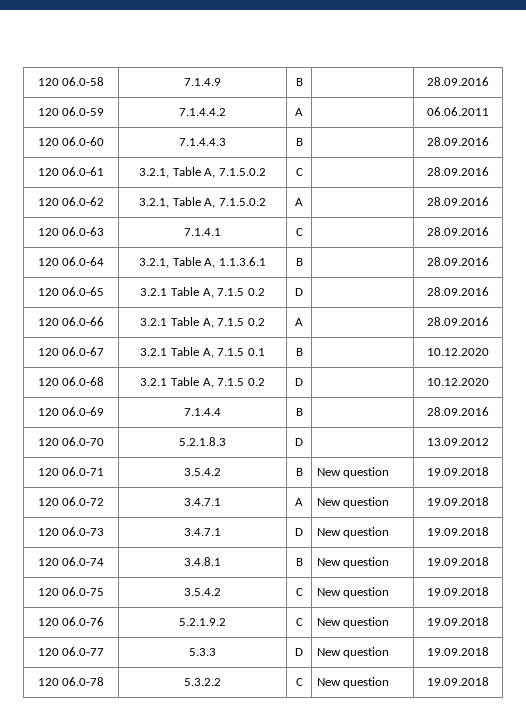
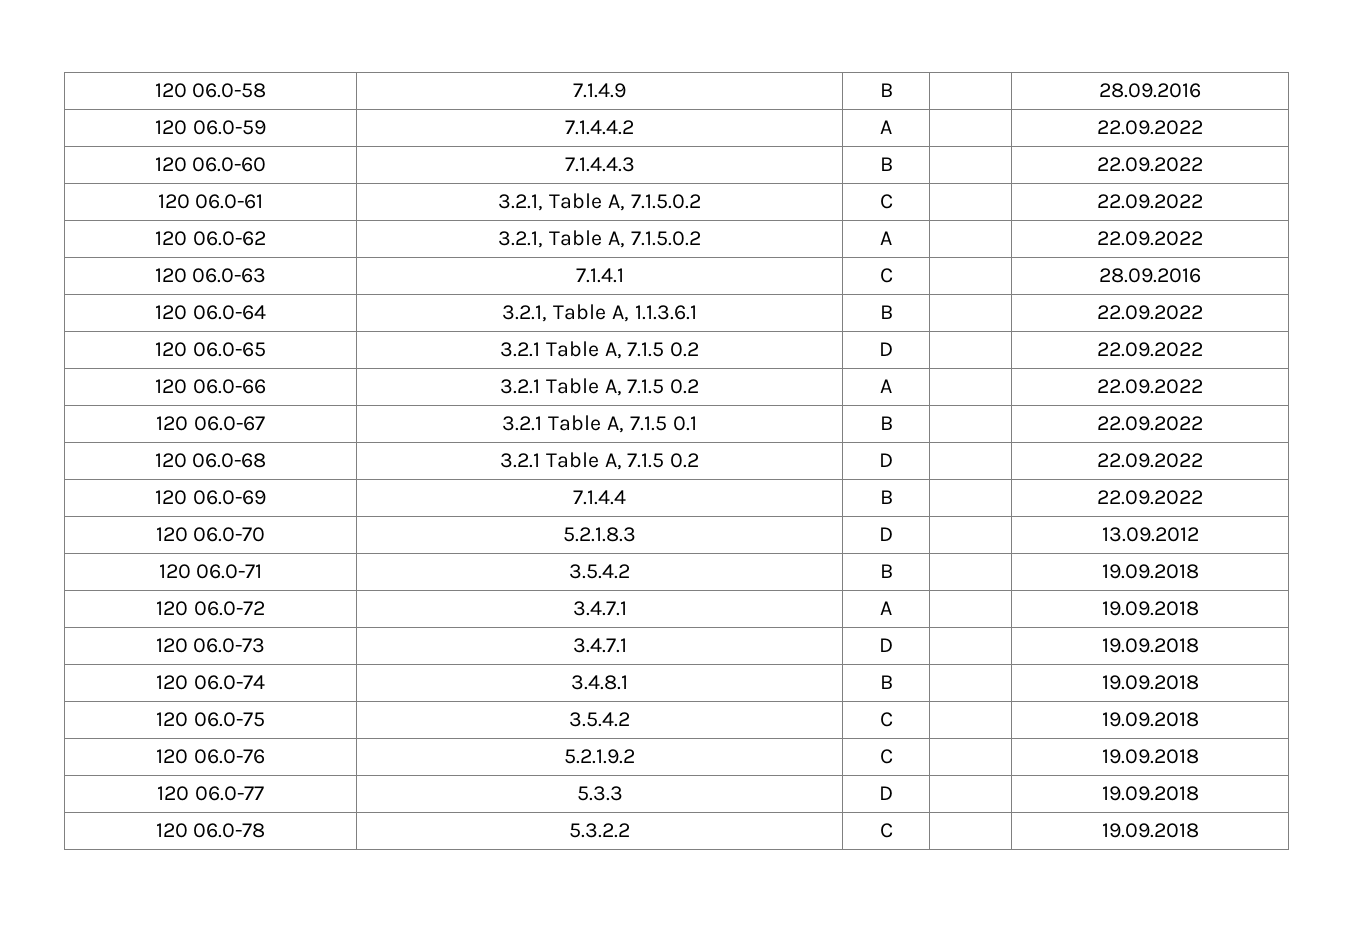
- 120 06.0-59 | 7.1.4.4.2 | A | | 06.06.2011
+ 120 06.0-59 | 7.1.4.4.2 | A | | 22.09.2022
- 120 06.0-60 | 7.1.4.4.3 | B | | 28.09.2016
+ 120 06.0-60 | 7.1.4.4.3 | B | | 22.09.2022
- 120 06.0-61 | 3.2.1, Table A, 7.1.5.0.2 | C | | 28.09.2016
+ 120 06.0-61 | 3.2.1, Table A, 7.1.5.0.2 | C | | 22.09.2022
- 120 06.0-62 | 3.2.1, Table A, 7.1.5.0.2 | A | | 28.09.2016
+ 120 06.0-62 | 3.2.1, Table A, 7.1.5.0.2 | A | | 22.09.2022
- 120 06.0-64 | 3.2.1, Table A, 1.1.3.6.1 | B | | 28.09.2016
+ 120 06.0-64 | 3.2.1, Table A, 1.1.3.6.1 | B | | 22.09.2022
- 120 06.0-65 | 3.2.1 Table A, 7.1.5 0.2 | D | | 28.09.2016
+ 120 06.0-65 | 3.2.1 Table A, 7.1.5 0.2 | D | | 22.09.2022
- 120 06.0-66 | 3.2.1 Table A, 7.1.5 0.2 | A | | 28.09.2016
+ 120 06.0-66 | 3.2.1 Table A, 7.1.5 0.2 | A | | 22.09.2022
- 120 06.0-67 | 3.2.1 Table A, 7.1.5 0.1 | B | | 10.12.2020
+ 120 06.0-67 | 3.2.1 Table A, 7.1.5 0.1 | B | | 22.09.2022
- 120 06.0-68 | 3.2.1 Table A, 7.1.5 0.2 | D | | 10.12.2020
+ 120 06.0-68 | 3.2.1 Table A, 7.1.5 0.2 | D | | 22.09.2022
- 120 06.0-69 | 7.1.4.4 | B | | 28.09.2016
+ 120 06.0-69 | 7.1.4.4 | B | | 22.09.2022
- 120 06.0-71 | 3.5.4.2 | B | New question | 19.09.2018
+ 120 06.0-71 | 3.5.4.2 | B | | 19.09.2018
- 120 06.0-72 | 3.4.7.1 | A | New question | 19.09.2018
+ 120 06.0-72 | 3.4.7.1 | A | | 19.09.2018
- 120 06.0-73 | 3.4.7.1 | D | New question | 19.09.2018
+ 120 06.0-73 | 3.4.7.1 | D | | 19.09.2018
- 120 06.0-74 | 3.4.8.1 | B | New question | 19.09.2018
+ 120 06.0-74 | 3.4.8.1 | B | | 19.09.2018
- 120 06.0-75 | 3.5.4.2 | C | New question | 19.09.2018
+ 120 06.0-75 | 3.5.4.2 | C | | 19.09.2018
- 120 06.0-76 | 5.2.1.9.2 | C | New question | 19.09.2018
+ 120 06.0-76 | 5.2.1.9.2 | C | | 19.09.2018
- 120 06.0-77 | 5.3.3 | D | New question | 19.09.2018
+ 120 06.0-77 | 5.3.3 | D | | 19.09.2018
- 120 06.0-78 | 5.3.2.2 | C | New question | 19.09.2018
+ 120 06.0-78 | 5.3.2.2 | C | | 19.09.2018

